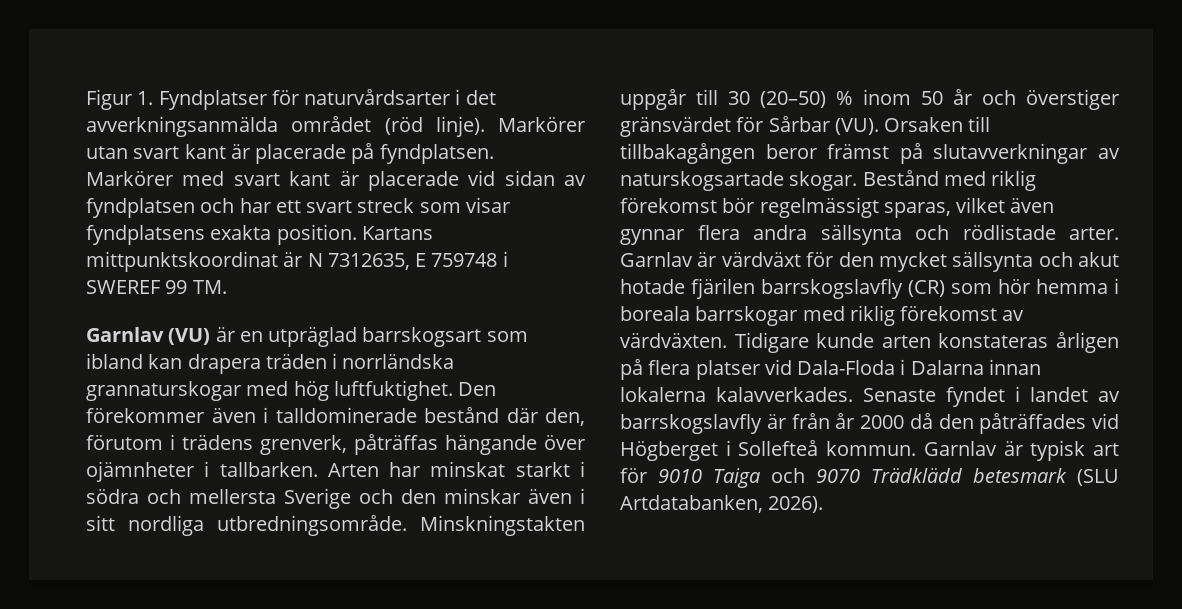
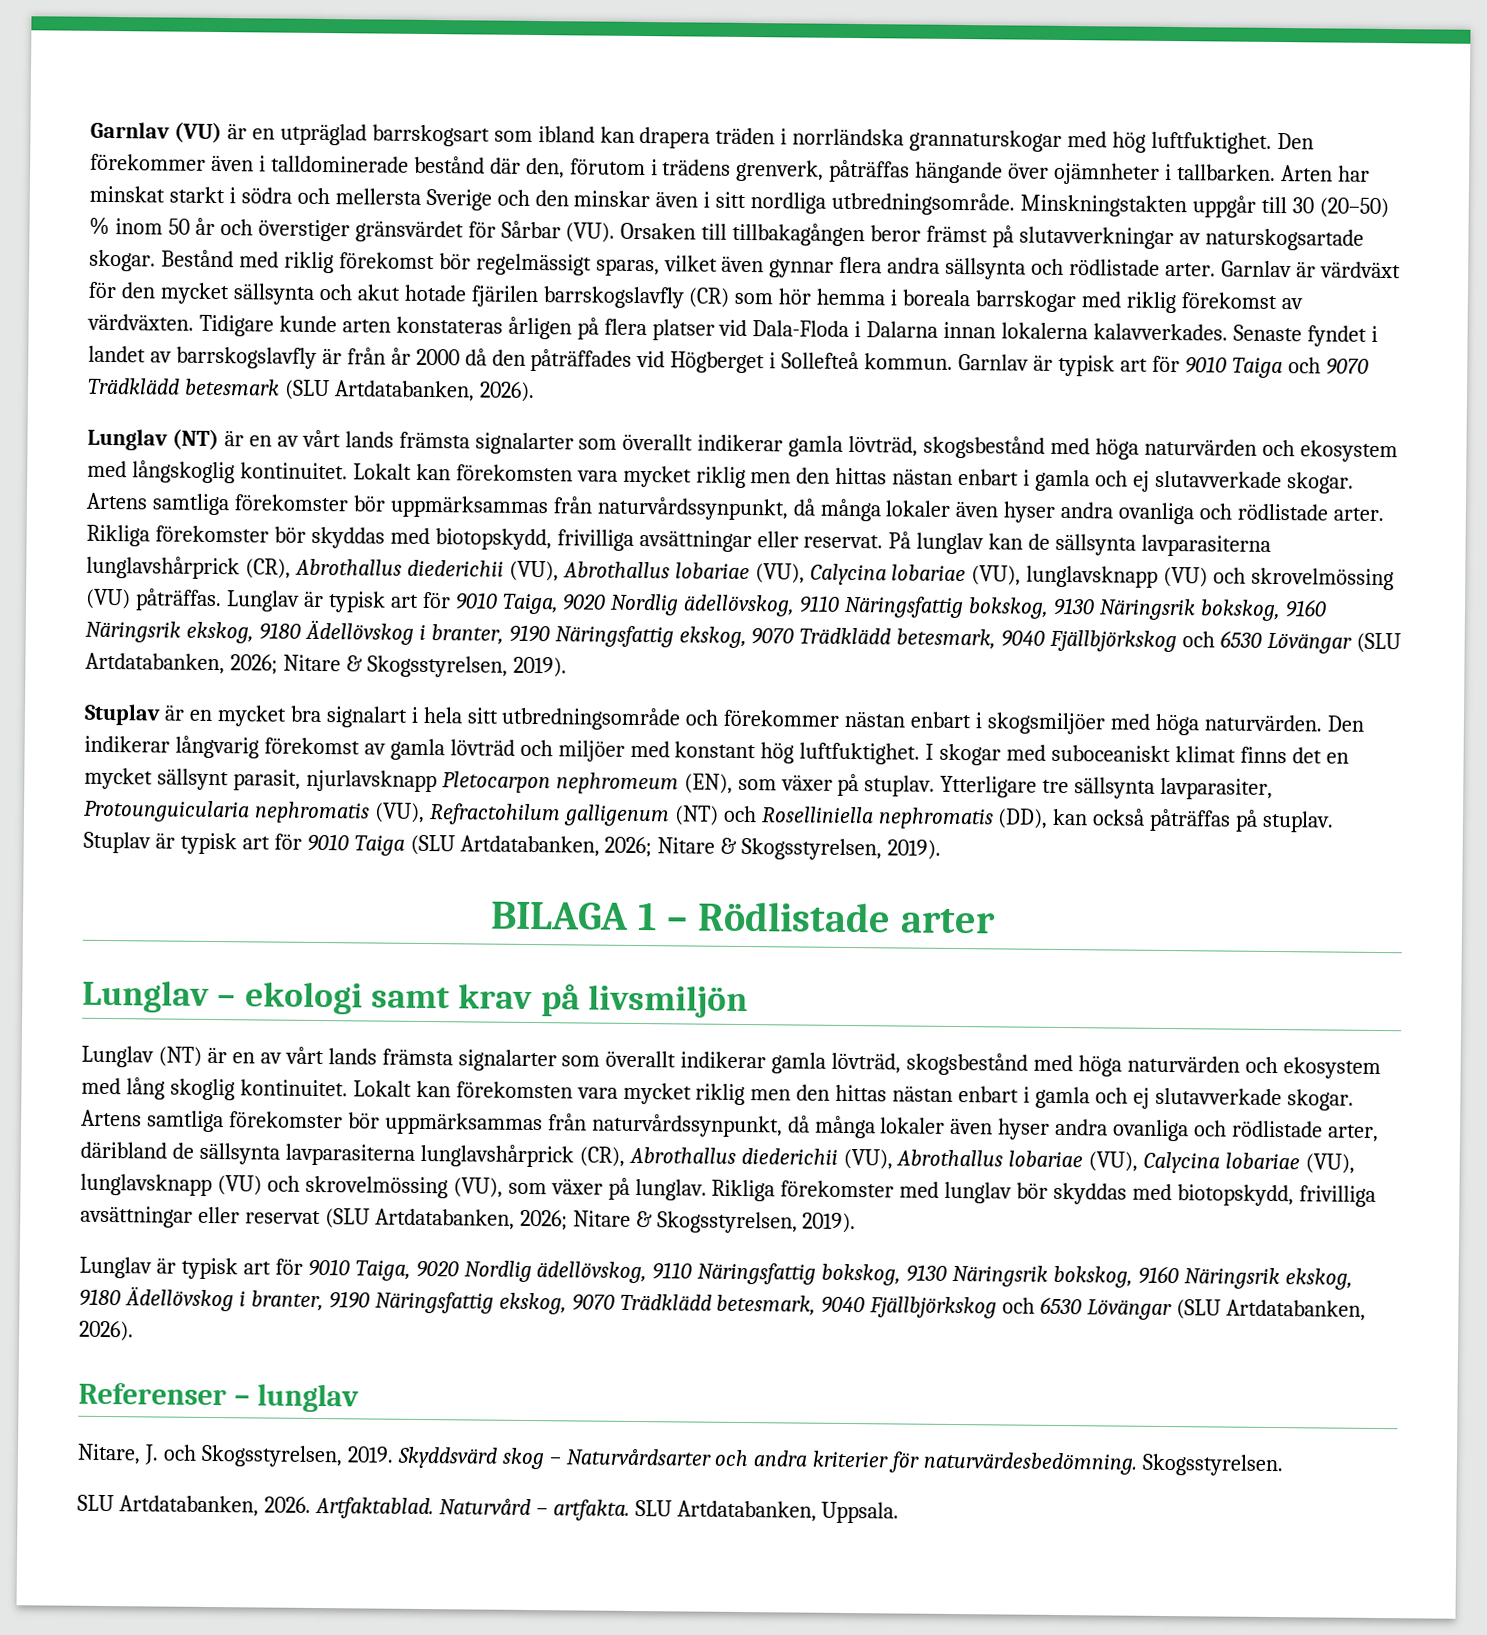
- Figur 1. Fyndplatser för naturvårdsarter i det avverkningsanmälda området (röd linje). Markörer utan svart kant är placerade på fyndplatsen. Markörer med svart kant är placerade vid sidan av fyndplatsen och har ett svart streck som visar fyndplatsens exakta position. Kartans mittpunktskoordinat är N 7312635, E 759748 i SWEREF 99 TM.
+ Lunglav (NT) är en av vårt lands främsta signalarter som överallt indikerar gamla lövträd, skogsbestånd med höga naturvärden och ekosystem med långskoglig kontinuitet. Lokalt kan förekomsten vara mycket riklig men den hittas nästan enbart i gamla och ej slutavverkade skogar. Artens samtliga förekomster bör uppmärksammas från naturvårdssynpunkt, då många lokaler även hyser andra ovanliga och rödlistade arter. Rikliga förekomster bör skyddas med biotopskydd, frivilliga avsättningar eller reservat. På lunglav kan de sällsynta lavparasiterna lunglavshårprick (CR), Abrothallus diederichii (VU), Abrothallus lobariae (VU), Calycina lobariae (VU), lunglavsknapp (VU) och skrovelmössing (VU) påträffas. Lunglav är typisk art för 9010 Taiga, 9020 Nordlig ädellövskog, 9110 Näringsfattig bokskog, 9130 Näringsrik bokskog, 9160 Näringsrik ekskog, 9180 Ädellövskog i branter, 9190 Näringsfattig ekskog, 9070 Trädklädd betesmark, 9040 Fjällbjörkskog och 6530 Lövängar (SLU Artdatabanken, 2026; Nitare & Skogsstyrelsen, 2019).
+ Stuplav är en mycket bra signalart i hela sitt utbredningsområde och förekommer nästan enbart i skogsmiljöer med höga naturvärden. Den indikerar långvarig förekomst av gamla lövträd och miljöer med konstant hög luftfuktighet. I skogar med suboceaniskt klimat finns det en mycket sällsynt parasit, njurlavsknapp Pletocarpon nephromeum (EN), som växer på stuplav. Ytterligare tre sällsynta lavparasiter, Protounguicularia nephromatis (VU), Refractohilum galligenum (NT) och Roselliniella nephromatis (DD), kan också påträffas på stuplav. Stuplav är typisk art för 9010 Taiga (SLU Artdatabanken, 2026; Nitare & Skogsstyrelsen, 2019).
+ BILAGA 1 – Rödlistade arter
+ Lunglav – ekologi samt krav på livsmiljön
+ Lunglav (NT) är en av vårt lands främsta signalarter som överallt indikerar gamla lövträd, skogsbestånd med höga naturvärden och ekosystem med lång skoglig kontinuitet. Lokalt kan förekomsten vara mycket riklig men den hittas nästan enbart i gamla och ej slutavverkade skogar. Artens samtliga förekomster bör uppmärksammas från naturvårdssynpunkt, då många lokaler även hyser andra ovanliga och rödlistade arter, däribland de sällsynta lavparasiterna lunglavshårprick (CR), Abrothallus diederichii (VU), Abrothallus lobariae (VU), Calycina lobariae (VU), lunglavsknapp (VU) och skrovelmössing (VU), som växer på lunglav. Rikliga förekomster med lunglav bör skyddas med biotopskydd, frivilliga avsättningar eller reservat (SLU Artdatabanken, 2026; Nitare & Skogsstyrelsen, 2019).
+ Lunglav är typisk art för 9010 Taiga, 9020 Nordlig ädellövskog, 9110 Näringsfattig bokskog, 9130 Näringsrik bokskog, 9160 Näringsrik ekskog, 9180 Ädellövskog i branter, 9190 Näringsfattig ekskog, 9070 Trädklädd betesmark, 9040 Fjällbjörkskog och 6530 Lövängar (SLU Artdatabanken, 2026).
+ Referenser – lunglav
+ Nitare, J. och Skogsstyrelsen, 2019. Skyddsvärd skog – Naturvårdsarter och andra kriterier för naturvärdesbedömning. Skogsstyrelsen.
+ SLU Artdatabanken, 2026. Artfaktablad. Naturvård – artfakta. SLU Artdatabanken, Uppsala.

